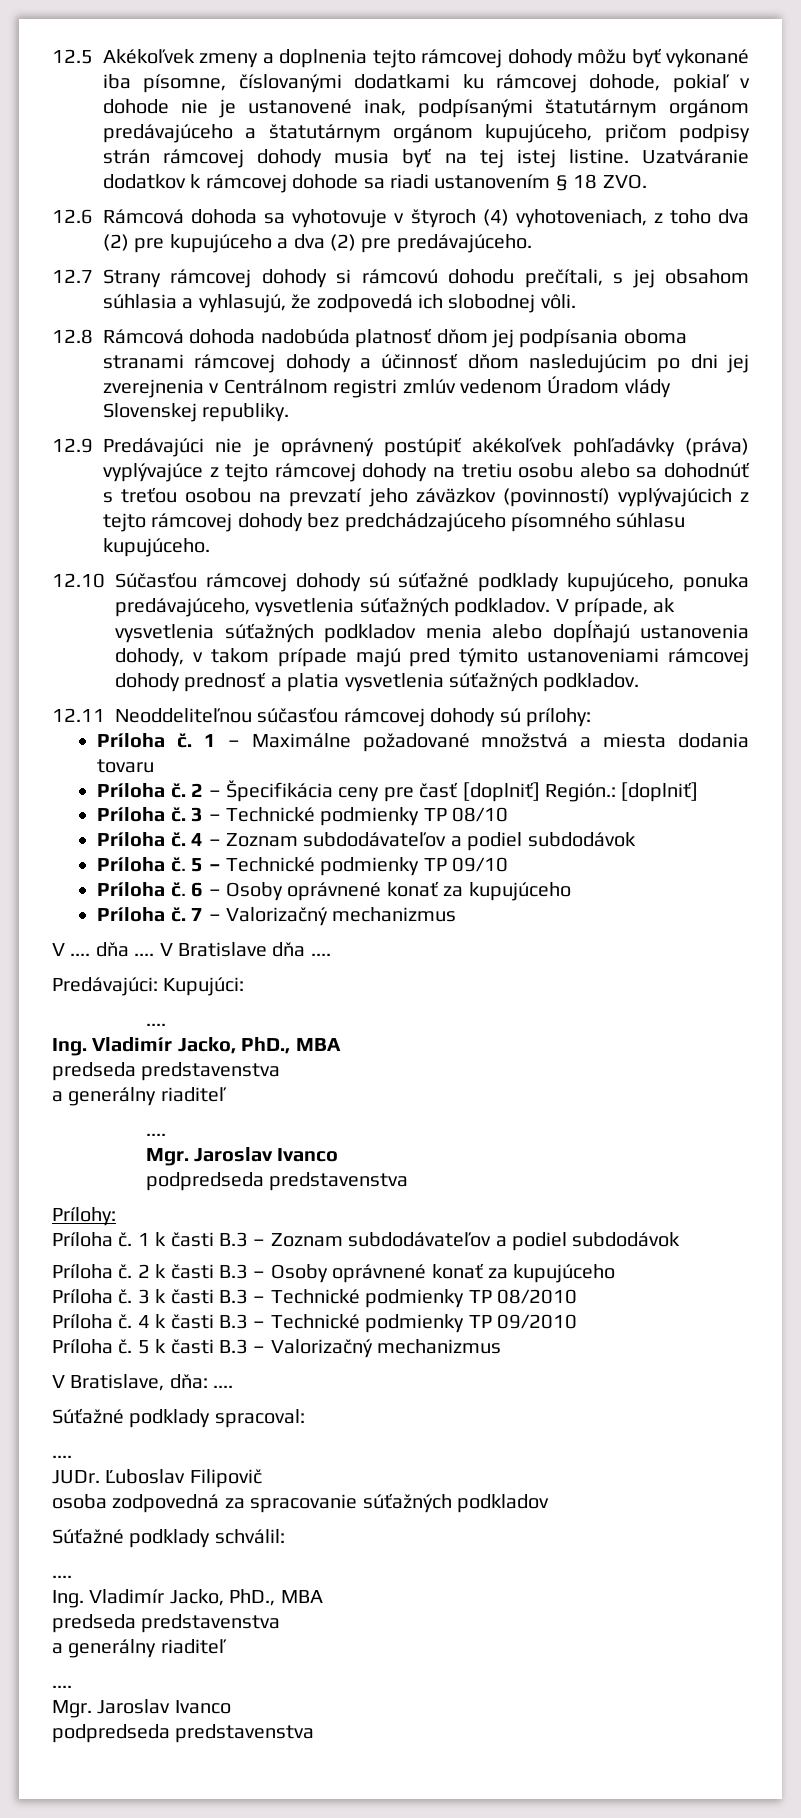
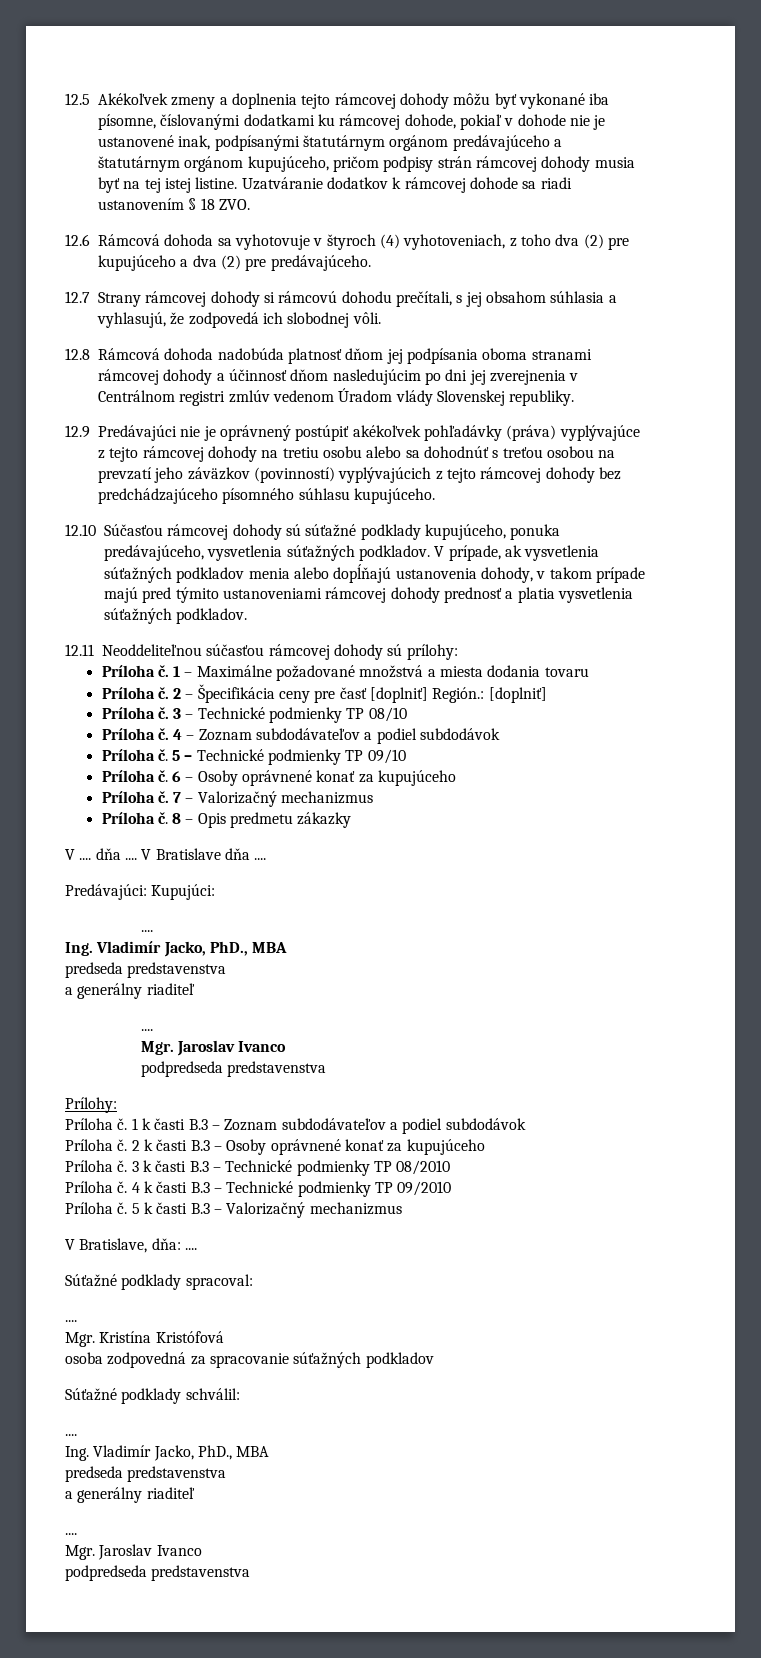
+ Príloha č. 8 – Opis predmetu zákazky
- JUDr. Ľuboslav Filipovič
+ Mgr. Kristína Kristófová

